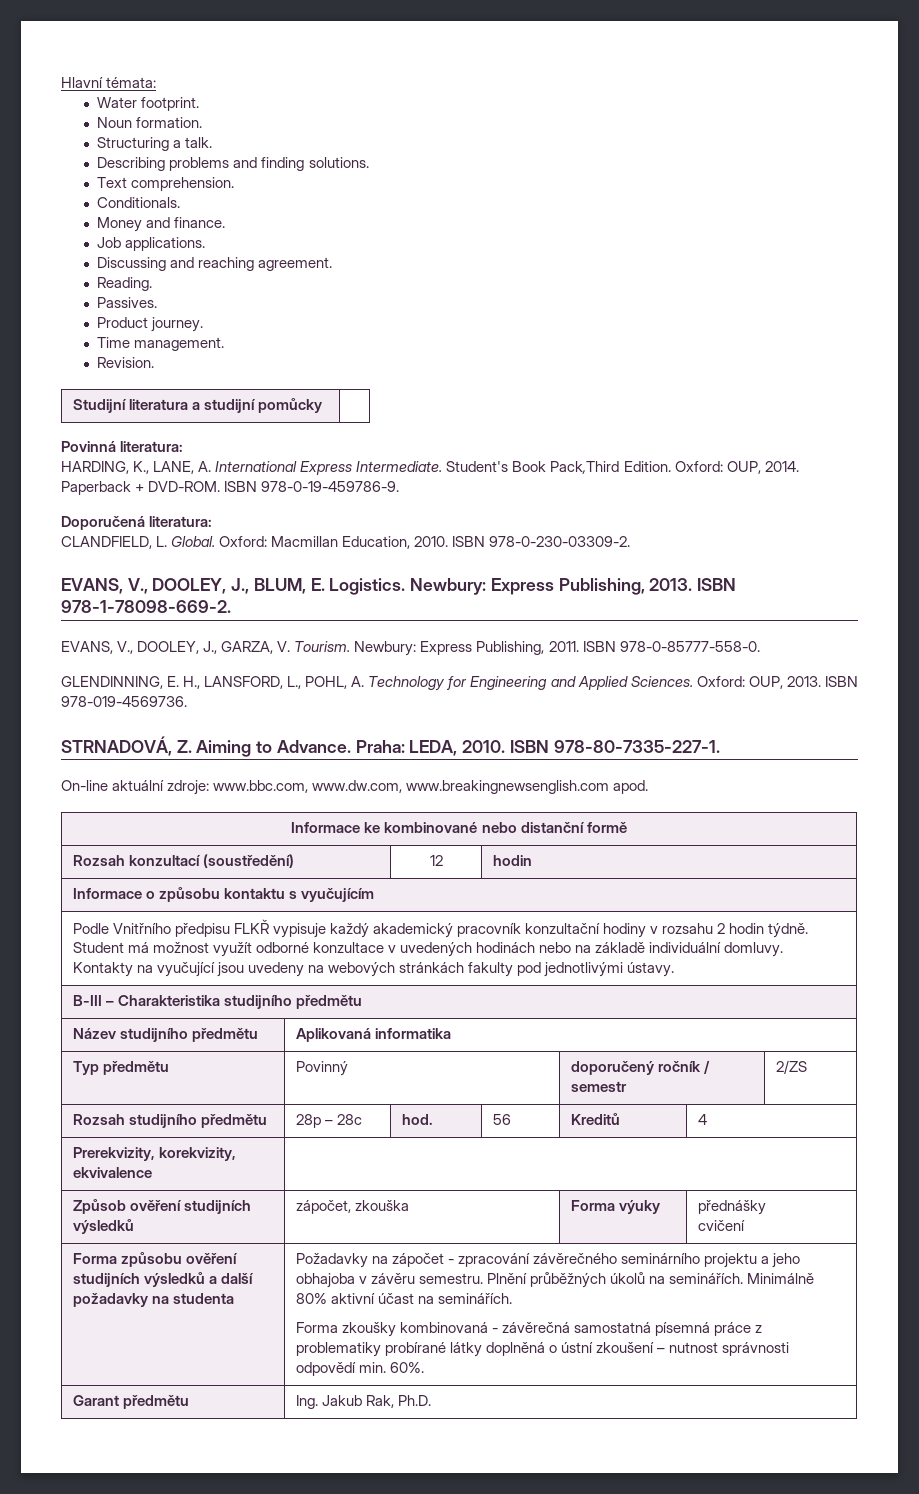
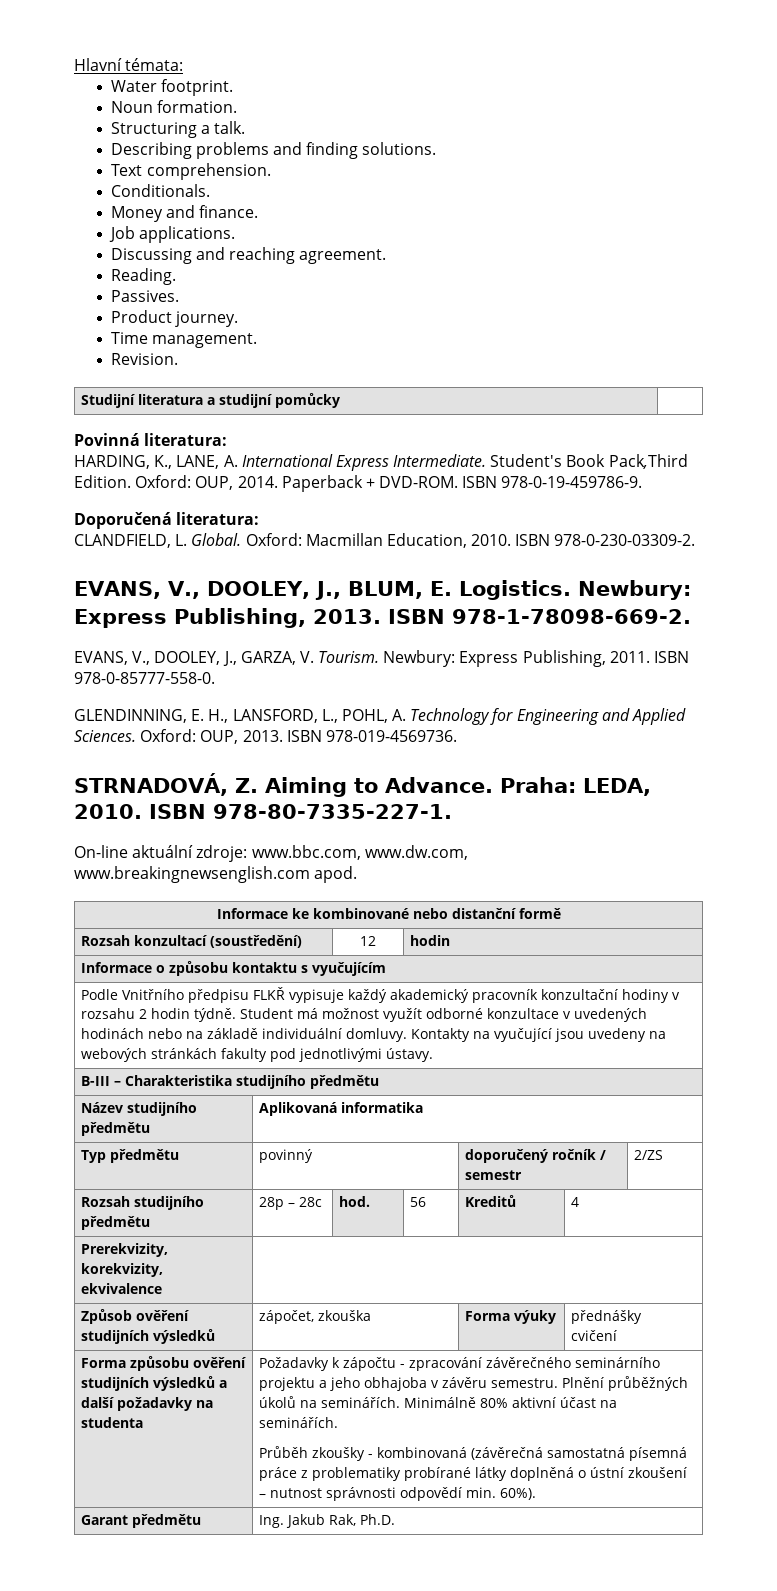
- Typ předmětu | Povinný | doporučený ročník / semestr | 2/ZS
+ Typ předmětu | povinný | doporučený ročník / semestr | 2/ZS
- Požadavky na zápočet - zpracování závěrečného seminárního projektu a jeho obhajoba v závěru semestru.
+ Požadavky k zápočtu - zpracování závěrečného seminárního projektu a jeho obhajoba v závěru semestru.
- Forma zkoušky kombinovaná - závěrečná samostatná písemná práce z problematiky probírané látky doplněná o ústní zkoušení – nutnost správnosti odpovědí min. 60%.
+ Průběh zkoušky - kombinovaná (závěrečná samostatná písemná práce z problematiky probírané látky doplněná o ústní zkoušení – nutnost správnosti odpovědí min. 60%).

